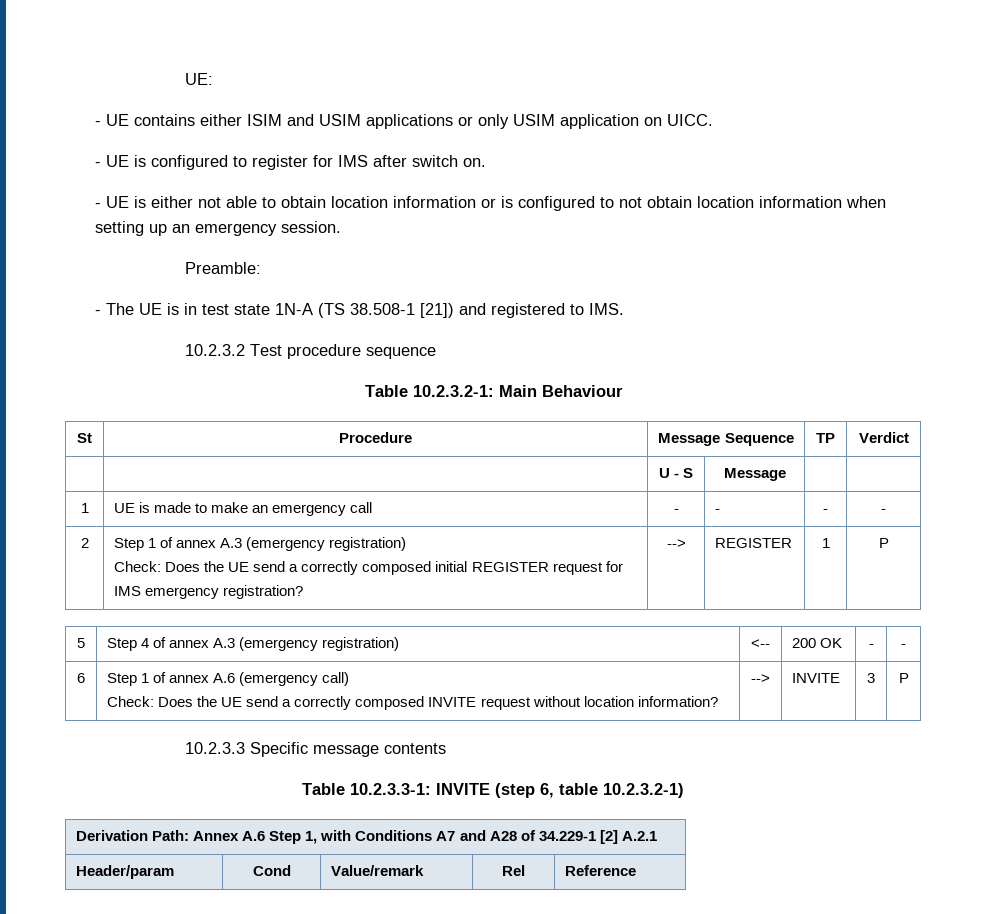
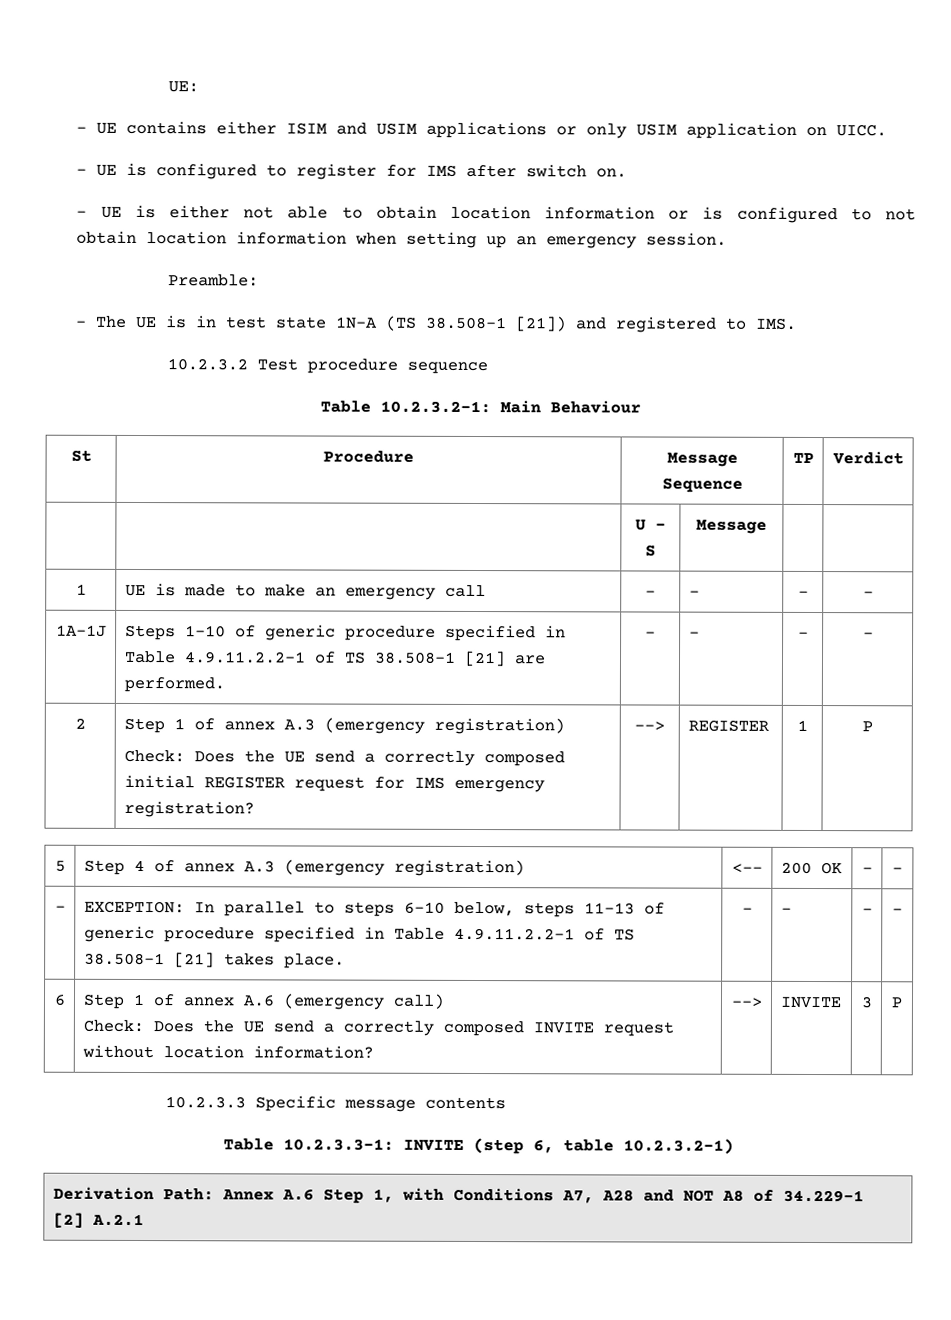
+ 1A-1J | Steps 1-10 of generic procedure specified in Table 4.9.11.2.2-1 of TS 38.508-1 [21] are performed. | - | - | - | -
+ - | EXCEPTION: In parallel to steps 6-10 below, steps 11-13 of generic procedure specified in Table 4.9.11.2.2-1 of TS 38.508-1 [21] takes place. | - | - | - | -
- Derivation Path: Annex A.6 Step 1, with Conditions A7 and A28 of 34.229-1 [2] A.2.1
+ Derivation Path: Annex A.6 Step 1, with Conditions A7, A28 and NOT A8 of 34.229-1 [2] A.2.1
- Header/param | Cond | Value/remark | Rel | Reference

